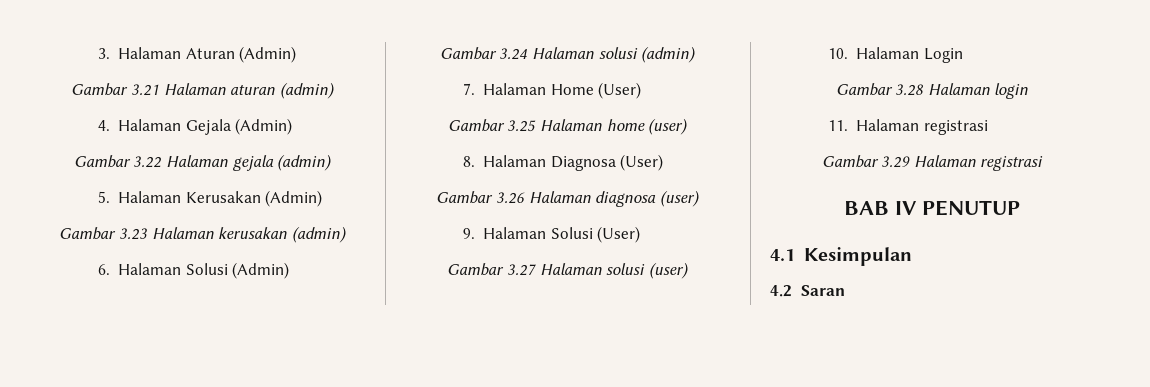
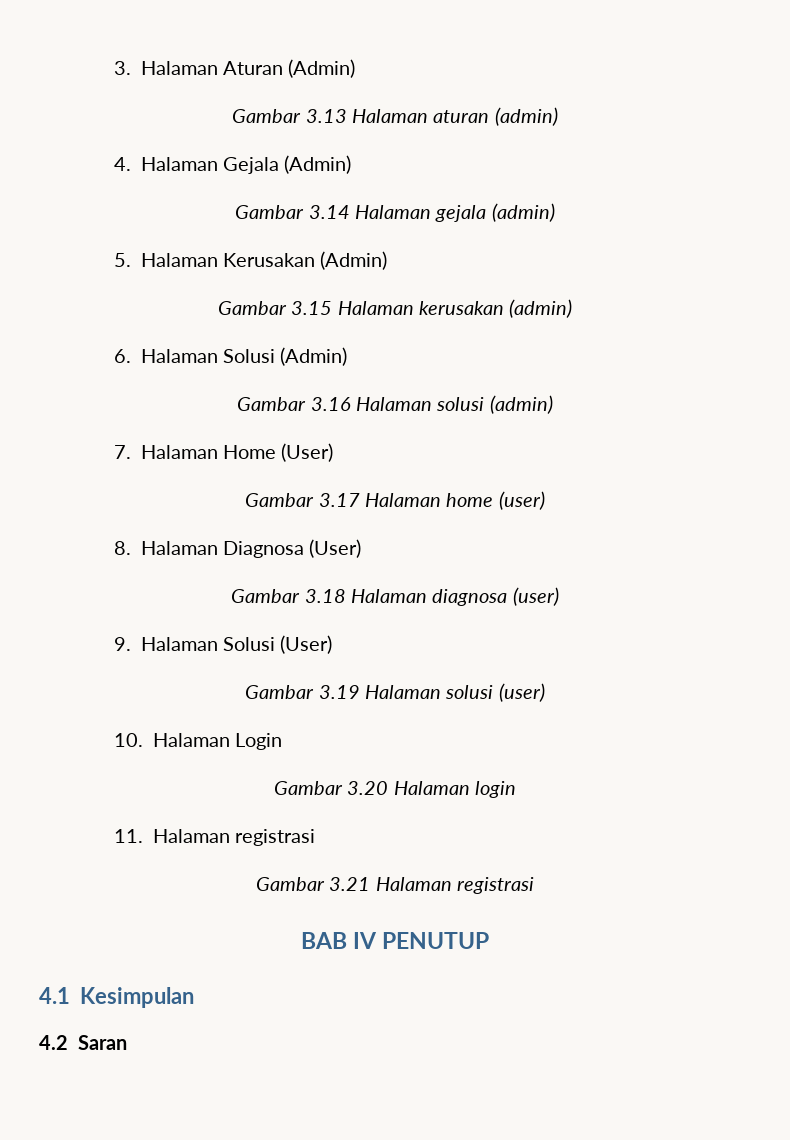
- Gambar 3.21 Halaman aturan (admin)
+ Gambar 3.13 Halaman aturan (admin)
- Gambar 3.22 Halaman gejala (admin)
+ Gambar 3.14 Halaman gejala (admin)
- Gambar 3.23 Halaman kerusakan (admin)
+ Gambar 3.15 Halaman kerusakan (admin)
- Gambar 3.24 Halaman solusi (admin)
+ Gambar 3.16 Halaman solusi (admin)
- Gambar 3.25 Halaman home (user)
+ Gambar 3.17 Halaman home (user)
- Gambar 3.26 Halaman diagnosa (user)
+ Gambar 3.18 Halaman diagnosa (user)
- Gambar 3.27 Halaman solusi (user)
+ Gambar 3.19 Halaman solusi (user)
- Gambar 3.28 Halaman login
+ Gambar 3.20 Halaman login
- Gambar 3.29 Halaman registrasi
+ Gambar 3.21 Halaman registrasi

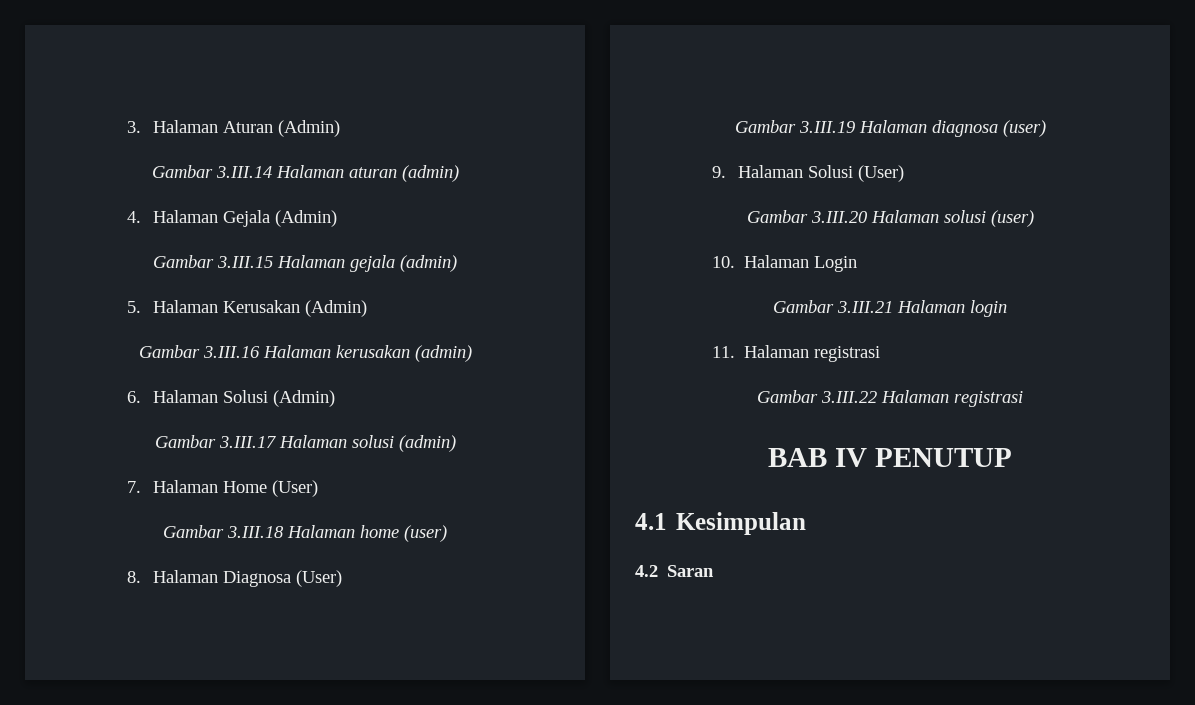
- Gambar 3.13 Halaman aturan (admin)
+ Gambar 3.III.14 Halaman aturan (admin)
- Gambar 3.14 Halaman gejala (admin)
+ Gambar 3.III.15 Halaman gejala (admin)
- Gambar 3.15 Halaman kerusakan (admin)
+ Gambar 3.III.16 Halaman kerusakan (admin)
- Gambar 3.16 Halaman solusi (admin)
+ Gambar 3.III.17 Halaman solusi (admin)
- Gambar 3.17 Halaman home (user)
+ Gambar 3.III.18 Halaman home (user)
- Gambar 3.18 Halaman diagnosa (user)
+ Gambar 3.III.19 Halaman diagnosa (user)
- Gambar 3.19 Halaman solusi (user)
+ Gambar 3.III.20 Halaman solusi (user)
- Gambar 3.20 Halaman login
+ Gambar 3.III.21 Halaman login
- Gambar 3.21 Halaman registrasi
+ Gambar 3.III.22 Halaman registrasi

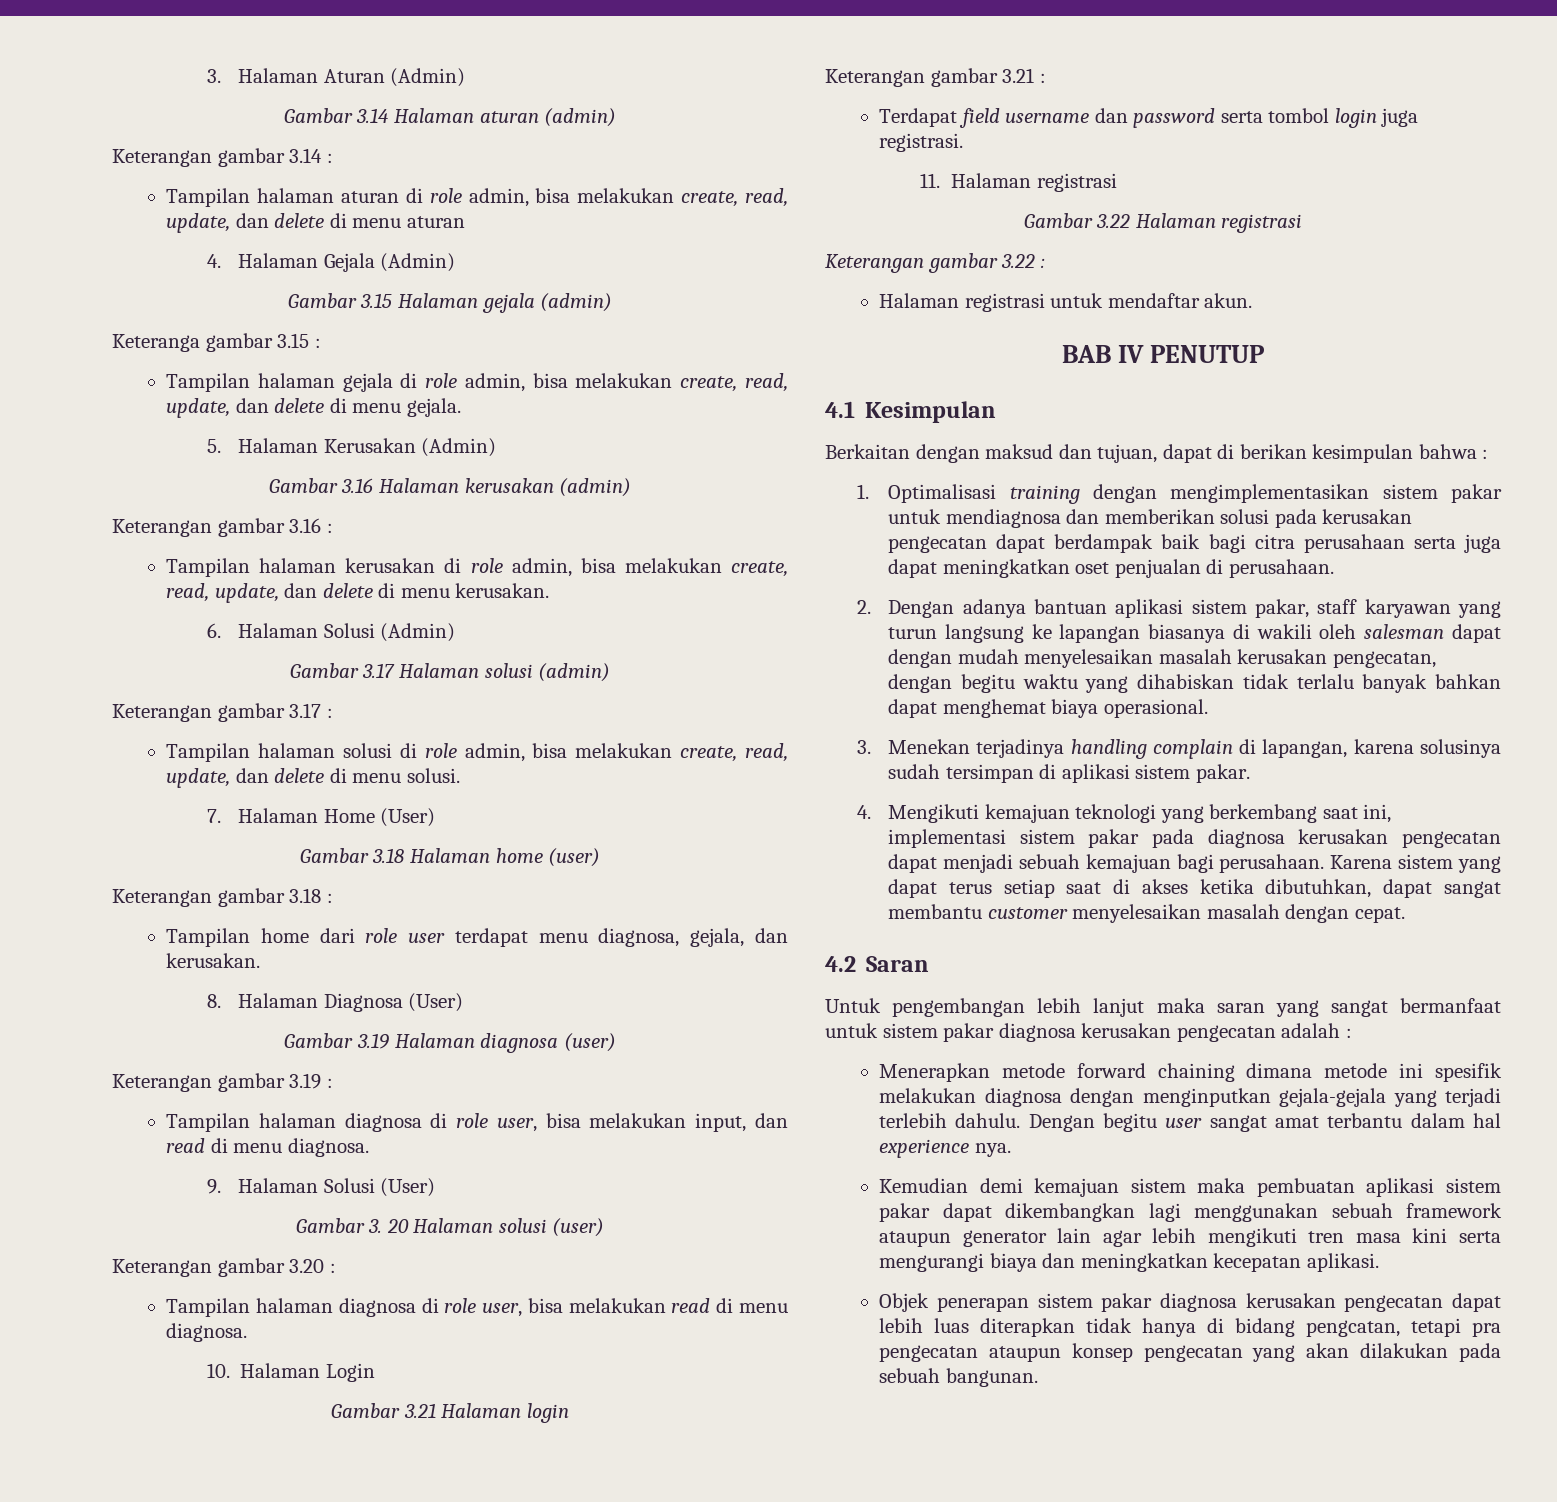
- Gambar 3.III.14 Halaman aturan (admin)
+ Gambar 3.14 Halaman aturan (admin)
+ Keterangan gambar 3.14 :
+ Tampilan halaman aturan di role admin, bisa melakukan create, read, update, dan delete di menu aturan
- Gambar 3.III.15 Halaman gejala (admin)
+ Gambar 3.15 Halaman gejala (admin)
+ Keteranga gambar 3.15 :
+ Tampilan halaman gejala di role admin, bisa melakukan create, read, update, dan delete di menu gejala.
- Gambar 3.III.16 Halaman kerusakan (admin)
+ Gambar 3.16 Halaman kerusakan (admin)
+ Keterangan gambar 3.16 :
+ Tampilan halaman kerusakan di role admin, bisa melakukan create, read, update, dan delete di menu kerusakan.
- Gambar 3.III.17 Halaman solusi (admin)
+ Gambar 3.17 Halaman solusi (admin)
+ Keterangan gambar 3.17 :
+ Tampilan halaman solusi di role admin, bisa melakukan create, read, update, dan delete di menu solusi.
- Gambar 3.III.18 Halaman home (user)
+ Gambar 3.18 Halaman home (user)
+ Keterangan gambar 3.18 :
+ Tampilan home dari role user terdapat menu diagnosa, gejala, dan kerusakan.
- Gambar 3.III.19 Halaman diagnosa (user)
+ Gambar 3.19 Halaman diagnosa (user)
+ Keterangan gambar 3.19 :
+ Tampilan halaman diagnosa di role user, bisa melakukan input, dan read di menu diagnosa.
- Gambar 3.III.20 Halaman solusi (user)
+ Gambar 3. 20 Halaman solusi (user)
+ Keterangan gambar 3.20 :
+ Tampilan halaman diagnosa di role user, bisa melakukan read di menu diagnosa.
- Gambar 3.III.21 Halaman login
+ Gambar 3.21 Halaman login
+ Keterangan gambar 3.21 :
+ Terdapat field username dan password serta tombol login juga registrasi.
- Gambar 3.III.22 Halaman registrasi
+ Gambar 3.22 Halaman registrasi
+ Keterangan gambar 3.22 :
+ Halaman registrasi untuk mendaftar akun.
+ Berkaitan dengan maksud dan tujuan, dapat di berikan kesimpulan bahwa :
+ 1. Optimalisasi training dengan mengimplementasikan sistem pakar untuk mendiagnosa dan memberikan solusi pada kerusakan pengecatan dapat berdampak baik bagi citra perusahaan serta juga dapat meningkatkan oset penjualan di perusahaan.
+ 2. Dengan adanya bantuan aplikasi sistem pakar, staff karyawan yang turun langsung ke lapangan biasanya di wakili oleh salesman dapat dengan mudah menyelesaikan masalah kerusakan pengecatan, dengan begitu waktu yang dihabiskan tidak terlalu banyak bahkan dapat menghemat biaya operasional.
+ 3. Menekan terjadinya handling complain di lapangan, karena solusinya sudah tersimpan di aplikasi sistem pakar.
+ 4. Mengikuti kemajuan teknologi yang berkembang saat ini, implementasi sistem pakar pada diagnosa kerusakan pengecatan dapat menjadi sebuah kemajuan bagi perusahaan. Karena sistem yang dapat terus setiap saat di akses ketika dibutuhkan, dapat sangat membantu customer menyelesaikan masalah dengan cepat.
  4.2 Saran
+ Untuk pengembangan lebih lanjut maka saran yang sangat bermanfaat untuk sistem pakar diagnosa kerusakan pengecatan adalah :
+ Menerapkan metode forward chaining dimana metode ini spesifik melakukan diagnosa dengan menginputkan gejala-gejala yang terjadi terlebih dahulu. Dengan begitu user sangat amat terbantu dalam hal experience nya.
+ Kemudian demi kemajuan sistem maka pembuatan aplikasi sistem pakar dapat dikembangkan lagi menggunakan sebuah framework ataupun generator lain agar lebih mengikuti tren masa kini serta mengurangi biaya dan meningkatkan kecepatan aplikasi.
+ Objek penerapan sistem pakar diagnosa kerusakan pengecatan dapat lebih luas diterapkan tidak hanya di bidang pengcatan, tetapi pra pengecatan ataupun konsep pengecatan yang akan dilakukan pada sebuah bangunan.

